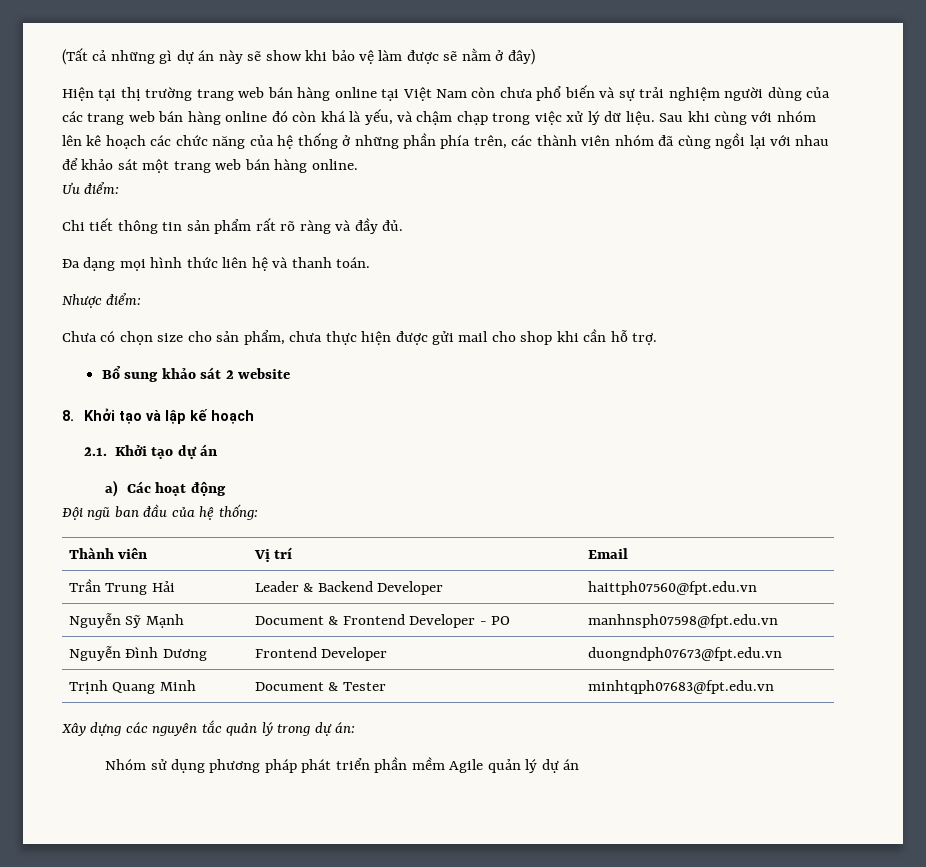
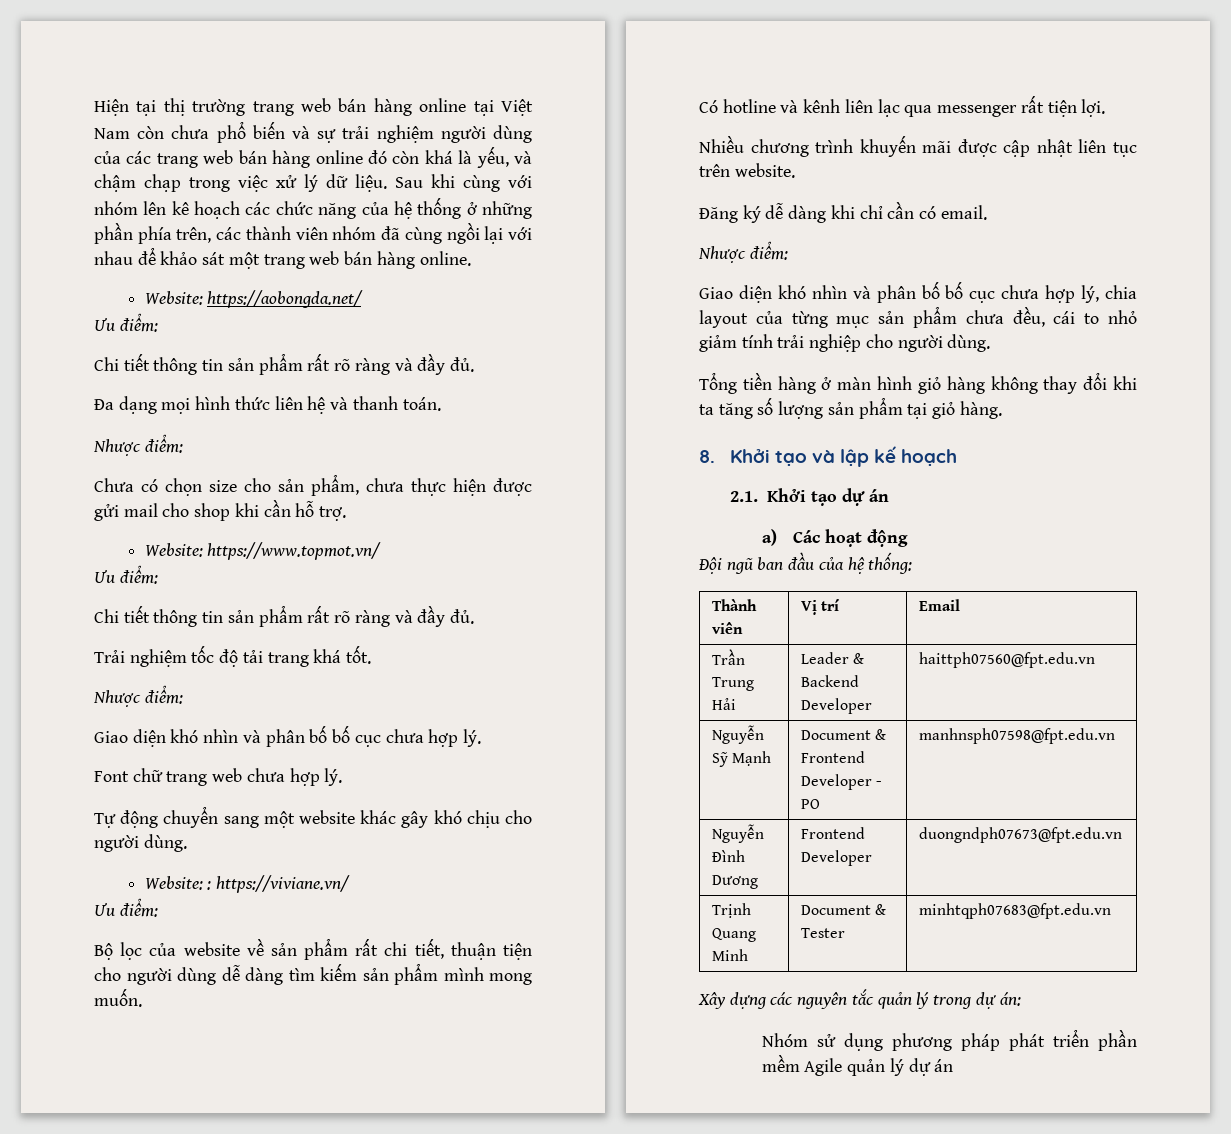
- (Tất cả những gì dự án này sẽ show khi bảo vệ làm được sẽ nằm ở đây)
+ Website: https://aobongda.net/
- Bổ sung khảo sát 2 website
+ Website: https://www.topmot.vn/
+ Ưu điểm:
+ Chi tiết thông tin sản phẩm rất rõ ràng và đầy đủ.
+ Trải nghiệm tốc độ tải trang khá tốt.
+ Nhược điểm:
+ Giao diện khó nhìn và phân bố bố cục chưa hợp lý.
+ Font chữ trang web chưa hợp lý.
+ Tự động chuyển sang một website khác gây khó chịu cho người dùng.
+ Website: : https://viviane.vn/
+ Ưu điểm:
+ Bộ lọc của website về sản phẩm rất chi tiết, thuận tiện cho người dùng dễ dàng tìm kiếm sản phẩm mình mong muốn.
+ Có hotline và kênh liên lạc qua messenger rất tiện lợi.
+ Nhiều chương trình khuyến mãi được cập nhật liên tục trên website.
+ Đăng ký dễ dàng khi chỉ cần có email.
+ Nhược điểm:
+ Giao diện khó nhìn và phân bố bố cục chưa hợp lý, chia layout của từng mục sản phẩm chưa đều, cái to nhỏ giảm tính trải nghiệp cho người dùng.
+ Tổng tiền hàng ở màn hình giỏ hàng không thay đổi khi ta tăng số lượng sản phẩm tại giỏ hàng.

